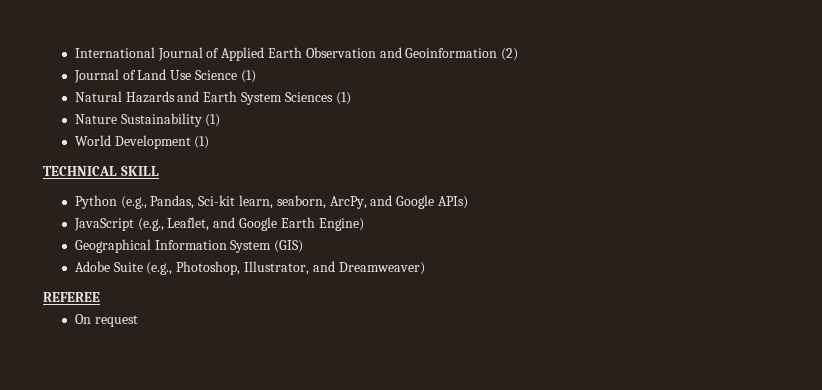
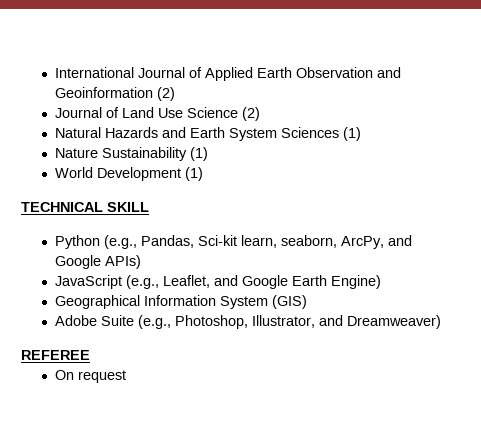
- Journal of Land Use Science (1)
+ Journal of Land Use Science (2)

